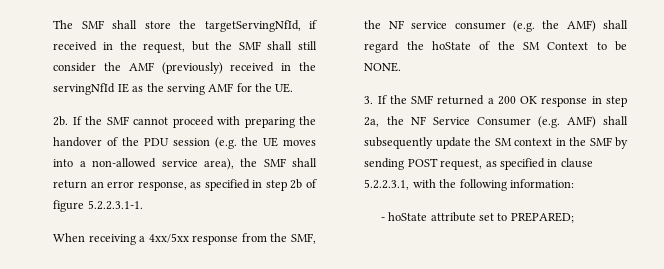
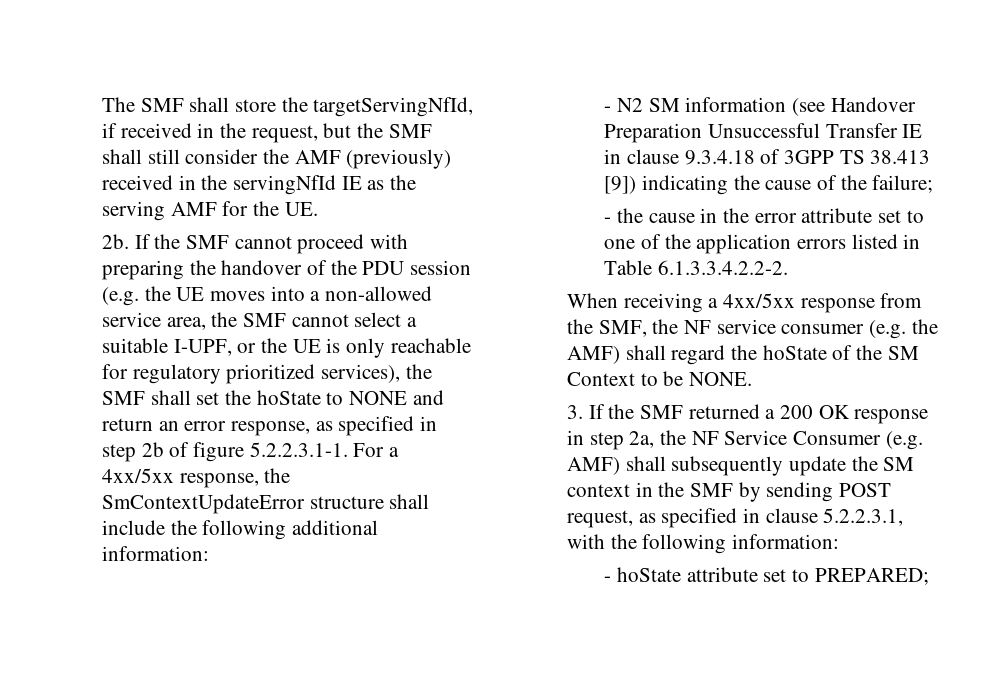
- If the SMF cannot proceed with preparing the handover of the PDU session (e.g. the UE moves into a non-allowed service area), the SMF shall return an error response, as specified in step 2b of figure 5.2.2.3.1-1.
+ If the SMF cannot proceed with preparing the handover of the PDU session (e.g. the UE moves into a non-allowed service area, the SMF cannot select a suitable I-UPF, or the UE is only reachable for regulatory prioritized services), the SMF shall set the hoState to NONE and return an error response, as specified in step 2b of figure 5.2.2.3.1-1. For a 4xx/5xx response, the SmContextUpdateError structure shall include the following additional information:
+ - N2 SM information (see Handover Preparation Unsuccessful Transfer IE in clause 9.3.4.18 of 3GPP TS 38.413 [9]) indicating the cause of the failure;
+ - the cause in the error attribute set to one of the application errors listed in Table 6.1.3.3.4.2.2-2.

